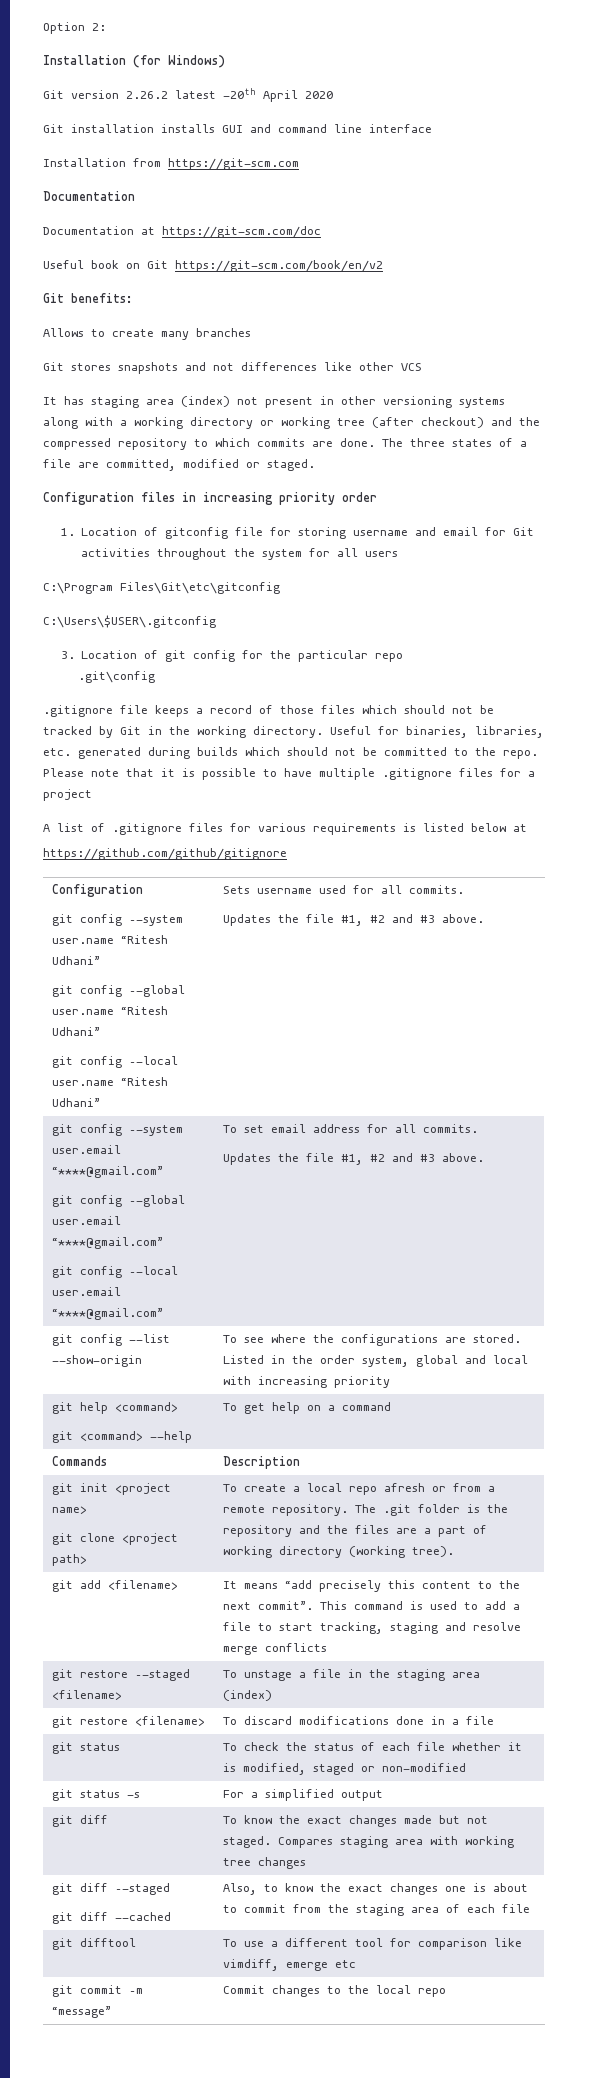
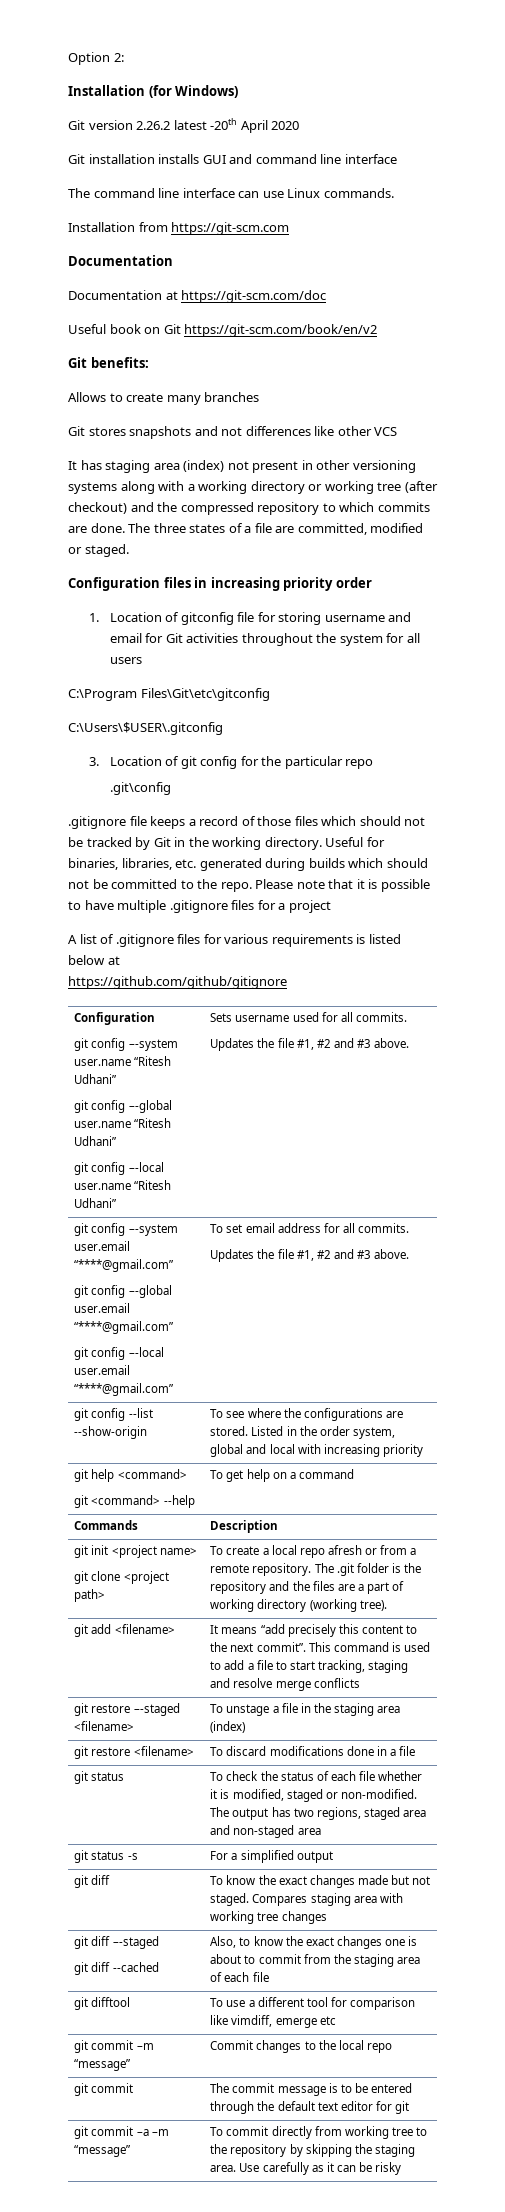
+ The command line interface can use Linux commands.
- git status | To check the status of each file whether it is modified, staged or non-modified
+ git status | To check the status of each file whether it is modified, staged or non-modified. The output has two regions, staged area and non-staged area
+ git commit | The commit message is to be entered through the default text editor for git
+ git commit –a –m “message” | To commit directly from working tree to the repository by skipping the staging area. Use carefully as it can be risky

